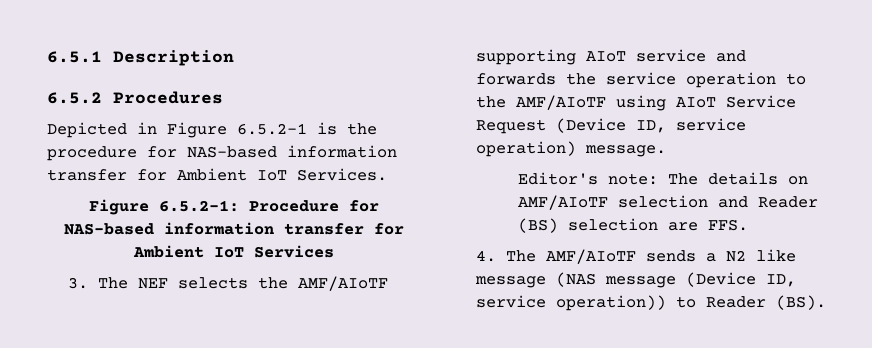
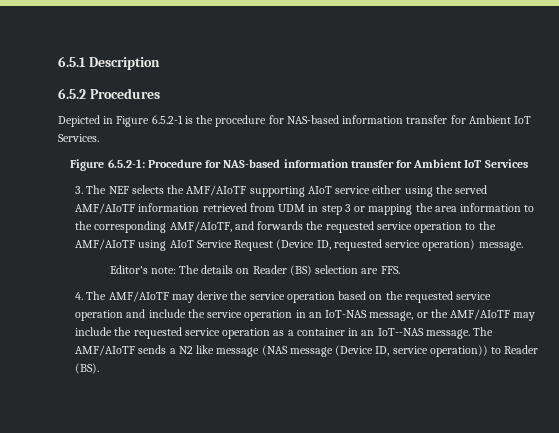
- 3. The NEF selects the AMF/AIoTF supporting AIoT service and forwards the service operation to the AMF/AIoTF using AIoT Service Request (Device ID, service operation) message.
+ 3. The NEF selects the AMF/AIoTF supporting AIoT service either using the served AMF/AIoTF information retrieved from UDM in step 3 or mapping the area information to the corresponding AMF/AIoTF, and forwards the requested service operation to the AMF/AIoTF using AIoT Service Request (Device ID, requested service operation) message.
- Editor's note: The details on AMF/AIoTF selection and Reader (BS) selection are FFS.
+ Editor's note: The details on Reader (BS) selection are FFS.
- 4. The AMF/AIoTF sends a N2 like message (NAS message (Device ID, service operation)) to Reader (BS).
+ 4. The AMF/AIoTF may derive the service operation based on the requested service operation and include the service operation in an IoT-NAS message, or the AMF/AIoTF may include the requested service operation as a container in an IoT--NAS message. The AMF/AIoTF sends a N2 like message (NAS message (Device ID, service operation)) to Reader (BS).

